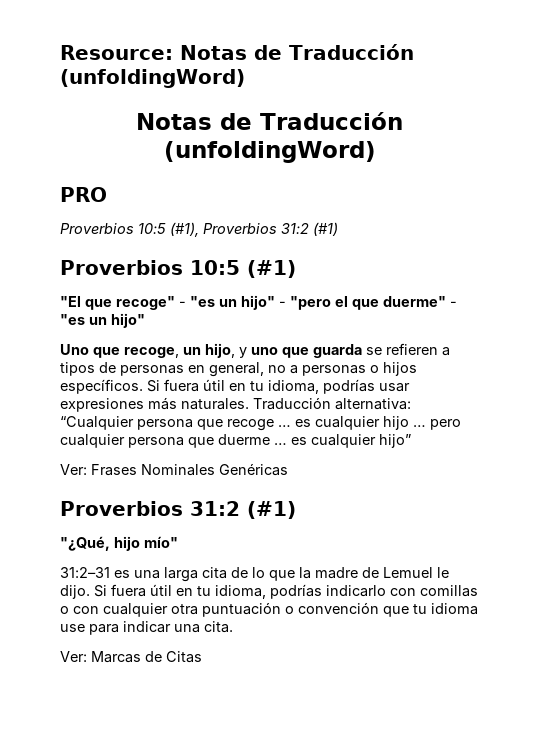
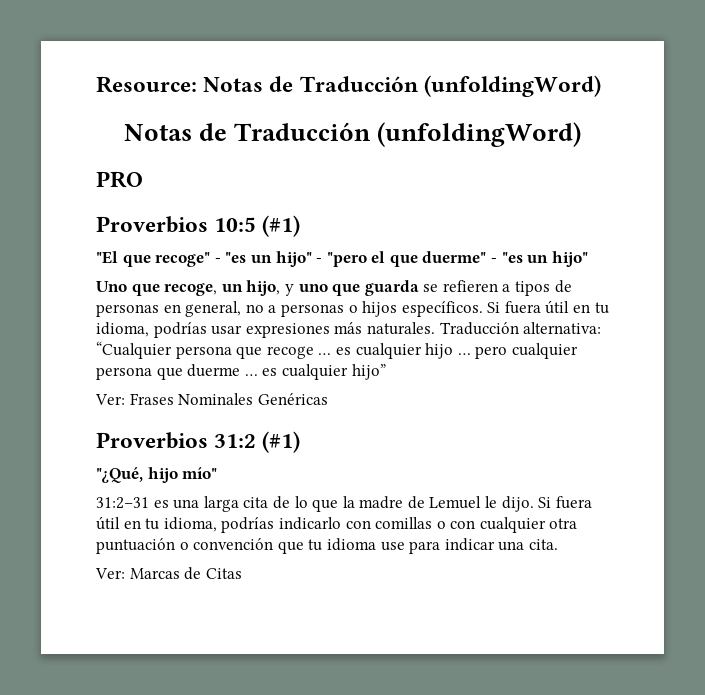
- Proverbios 10:5 (#1), Proverbios 31:2 (#1)

